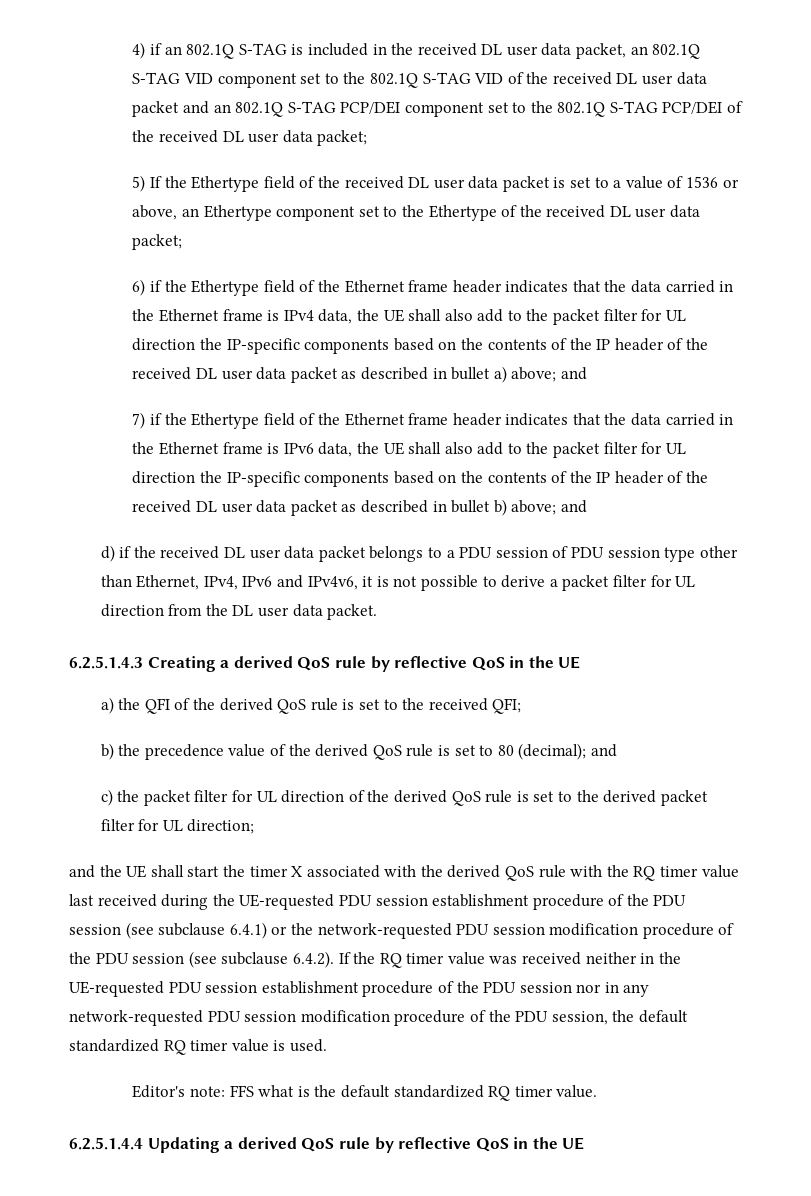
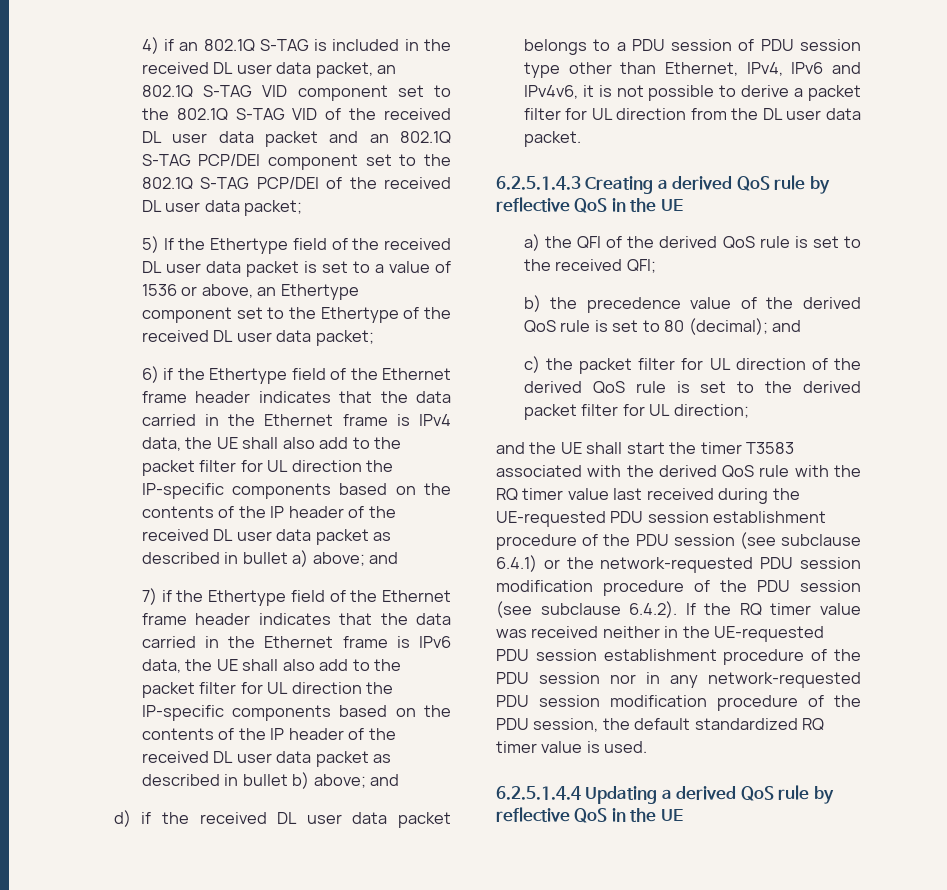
- and the UE shall start the timer X associated with the derived QoS rule with the RQ timer value last received during the UE-requested PDU session establishment procedure of the PDU session (see subclause 6.4.1) or the network-requested PDU session modification procedure of the PDU session (see subclause 6.4.2). If the RQ timer value was received neither in the UE-requested PDU session establishment procedure of the PDU session nor in any network-requested PDU session modification procedure of the PDU session, the default standardized RQ timer value is used.
+ and the UE shall start the timer T3583 associated with the derived QoS rule with the RQ timer value last received during the UE-requested PDU session establishment procedure of the PDU session (see subclause 6.4.1) or the network-requested PDU session modification procedure of the PDU session (see subclause 6.4.2). If the RQ timer value was received neither in the UE-requested PDU session establishment procedure of the PDU session nor in any network-requested PDU session modification procedure of the PDU session, the default standardized RQ timer value is used.
- Editor's note: FFS what is the default standardized RQ timer value.

